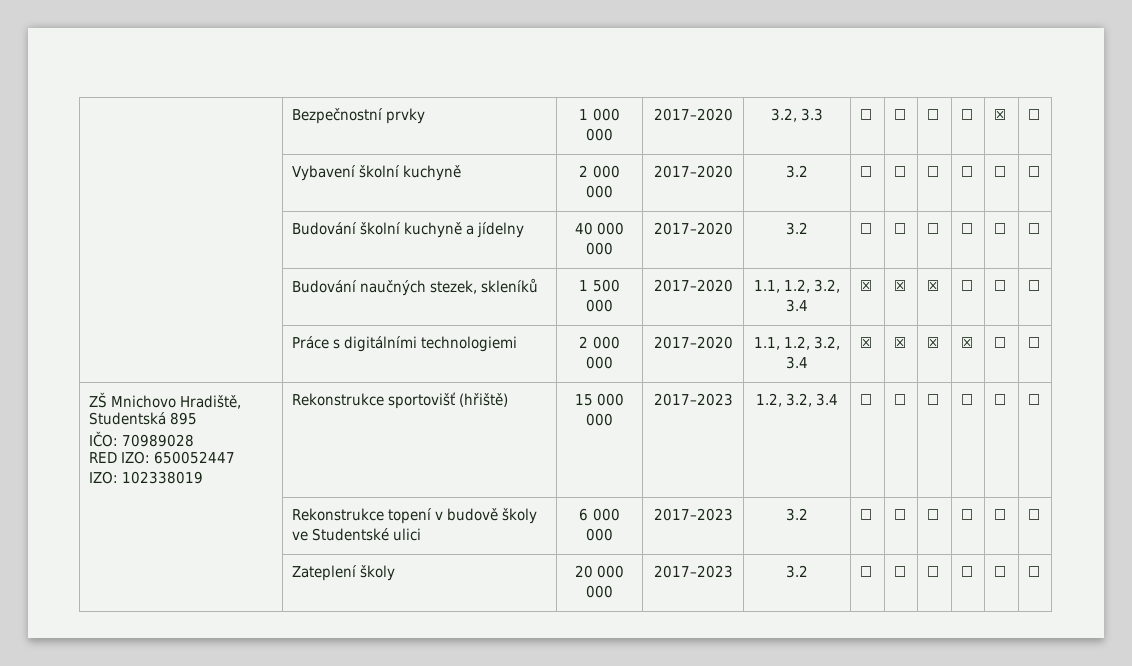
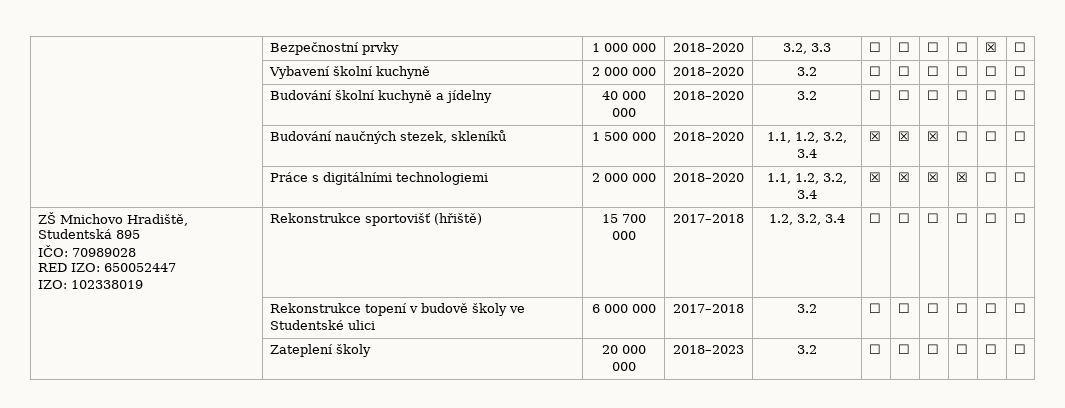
- | Bezpečnostní prvky | 1 000 000 | 2017–2020 | 3.2, 3.3 | ☐ | ☐ | ☐ | ☐ | ☒ | ☐
+ | Bezpečnostní prvky | 1 000 000 | 2018–2020 | 3.2, 3.3 | ☐ | ☐ | ☐ | ☐ | ☒ | ☐
- | Vybavení školní kuchyně | 2 000 000 | 2017–2020 | 3.2 | ☐ | ☐ | ☐ | ☐ | ☐ | ☐
+ | Vybavení školní kuchyně | 2 000 000 | 2018–2020 | 3.2 | ☐ | ☐ | ☐ | ☐ | ☐ | ☐
- | Budování školní kuchyně a jídelny | 40 000 000 | 2017–2020 | 3.2 | ☐ | ☐ | ☐ | ☐ | ☐ | ☐
+ | Budování školní kuchyně a jídelny | 40 000 000 | 2018–2020 | 3.2 | ☐ | ☐ | ☐ | ☐ | ☐ | ☐
- | Budování naučných stezek, skleníků | 1 500 000 | 2017–2020 | 1.1, 1.2, 3.2, 3.4 | ☒ | ☒ | ☒ | ☐ | ☐ | ☐
+ | Budování naučných stezek, skleníků | 1 500 000 | 2018–2020 | 1.1, 1.2, 3.2, 3.4 | ☒ | ☒ | ☒ | ☐ | ☐ | ☐
- | Práce s digitálními technologiemi | 2 000 000 | 2017–2020 | 1.1, 1.2, 3.2, 3.4 | ☒ | ☒ | ☒ | ☒ | ☐ | ☐
+ | Práce s digitálními technologiemi | 2 000 000 | 2018–2020 | 1.1, 1.2, 3.2, 3.4 | ☒ | ☒ | ☒ | ☒ | ☐ | ☐
  ZŠ Mnichovo Hradiště, Studentská 895
  IČO: 70989028
  RED IZO: 650052447
- IZO: 102338019 | Rekonstrukce sportovišť (hřiště) | 15 000 000 | 2017–2023 | 1.2, 3.2, 3.4 | ☐ | ☐ | ☐ | ☐ | ☐ | ☐
+ IZO: 102338019 | Rekonstrukce sportovišť (hřiště) | 15 700 000 | 2017–2018 | 1.2, 3.2, 3.4 | ☐ | ☐ | ☐ | ☐ | ☐ | ☐
- | Rekonstrukce topení v budově školy ve Studentské ulici | 6 000 000 | 2017–2023 | 3.2 | ☐ | ☐ | ☐ | ☐ | ☐ | ☐
+ | Rekonstrukce topení v budově školy ve Studentské ulici | 6 000 000 | 2017–2018 | 3.2 | ☐ | ☐ | ☐ | ☐ | ☐ | ☐
- | Zateplení školy | 20 000 000 | 2017–2023 | 3.2 | ☐ | ☐ | ☐ | ☐ | ☐ | ☐
+ | Zateplení školy | 20 000 000 | 2018–2023 | 3.2 | ☐ | ☐ | ☐ | ☐ | ☐ | ☐

